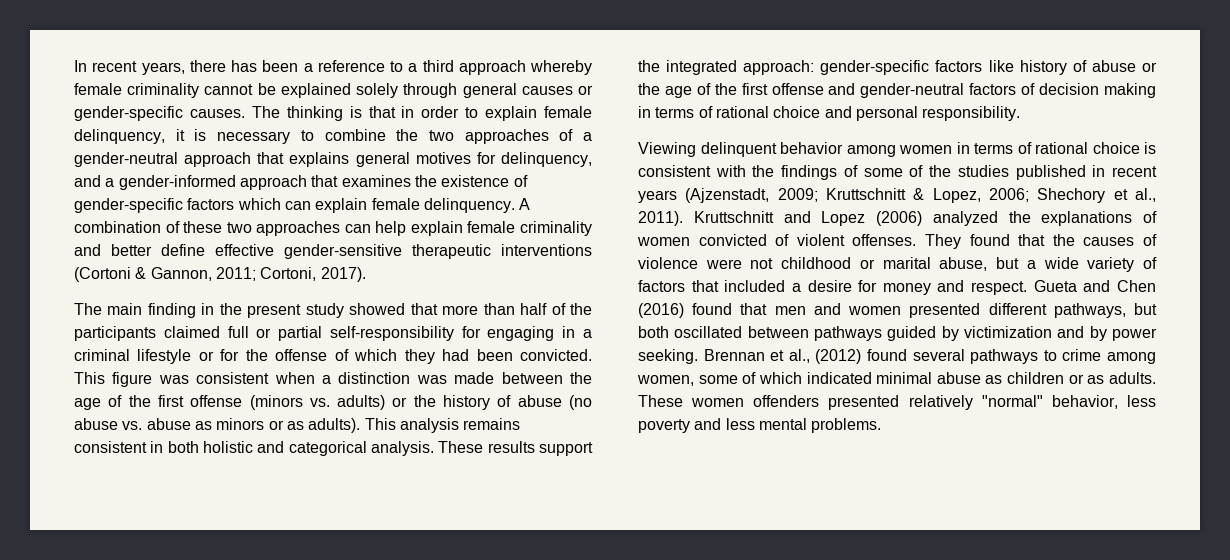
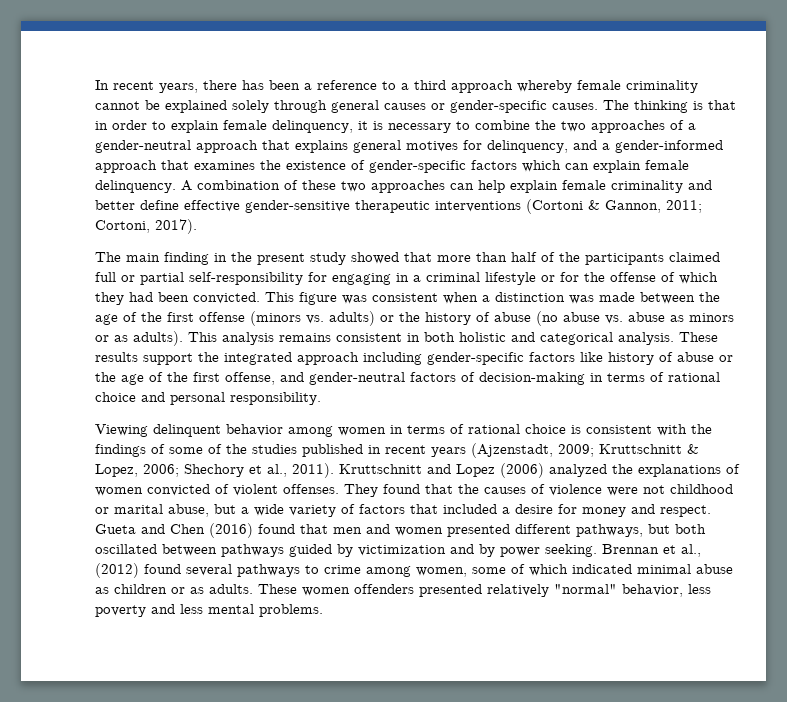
- These results support the integrated approach: gender-specific factors like history of abuse or the age of the first offense and gender-neutral factors of decision making in terms of rational choice and personal responsibility.
+ These results support the integrated approach including gender-specific factors like history of abuse or the age of the first offense, and gender-neutral factors of decision-making in terms of rational choice and personal responsibility.

